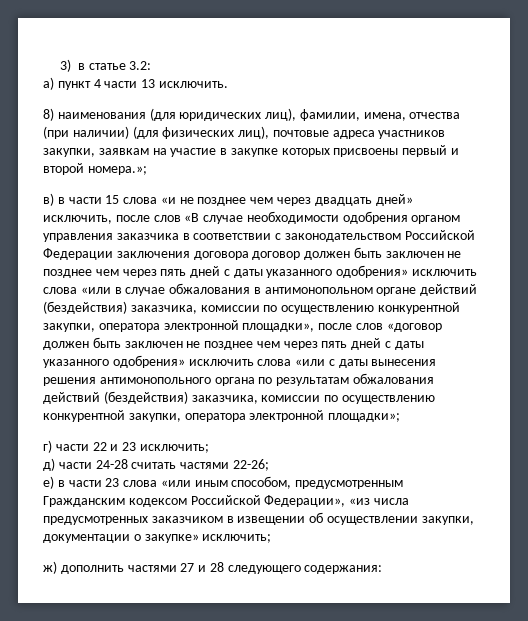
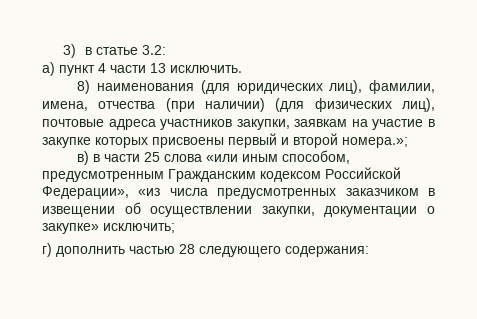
- в) в части 15 слова «и не позднее чем через двадцать дней» исключить, после слов «В случае необходимости одобрения органом управления заказчика в соответствии с законодательством Российской Федерации заключения договора договор должен быть заключен не позднее чем через пять дней с даты указанного одобрения» исключить слова «или в случае обжалования в антимонопольном органе действий (бездействия) заказчика, комиссии по осуществлению конкурентной закупки, оператора электронной площадки», после слов «договор должен быть заключен не позднее чем через пять дней с даты указанного одобрения» исключить слова «или с даты вынесения решения антимонопольного органа по результатам обжалования действий (бездействия) заказчика, комиссии по осуществлению конкурентной закупки, оператора электронной площадки»;
- г) части 22 и 23 исключить;
- д) части 24-28 считать частями 22-26;
- е) в части 23 слова «или иным способом, предусмотренным Гражданским кодексом Российской Федерации», «из числа предусмотренных заказчиком в извещении об осуществлении закупки, документации о закупке» исключить;
+ в) в части 25 слова «или иным способом, предусмотренным Гражданским кодексом Российской Федерации», «из числа предусмотренных заказчиком в извещении об осуществлении закупки, документации о закупке» исключить;
- ж) дополнить частями 27 и 28 следующего содержания:
+ г) дополнить частью 28 следующего содержания:

